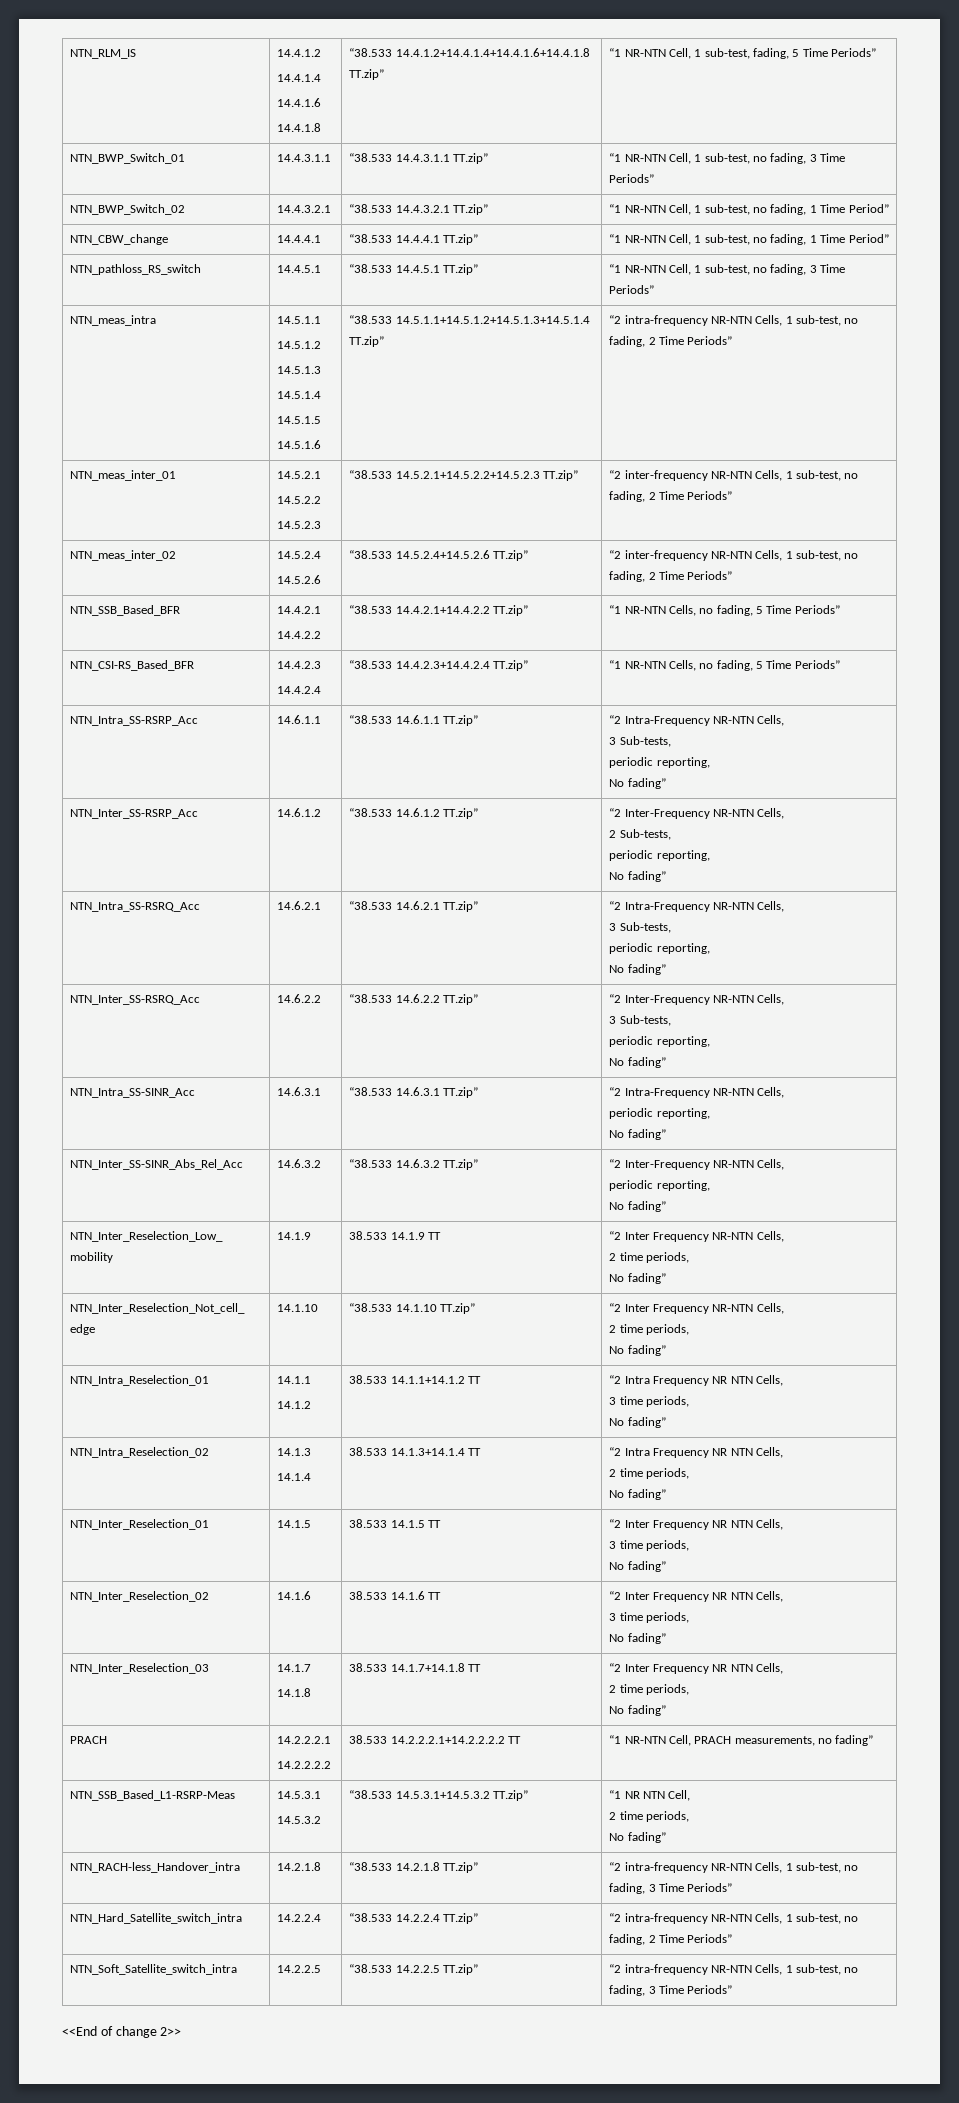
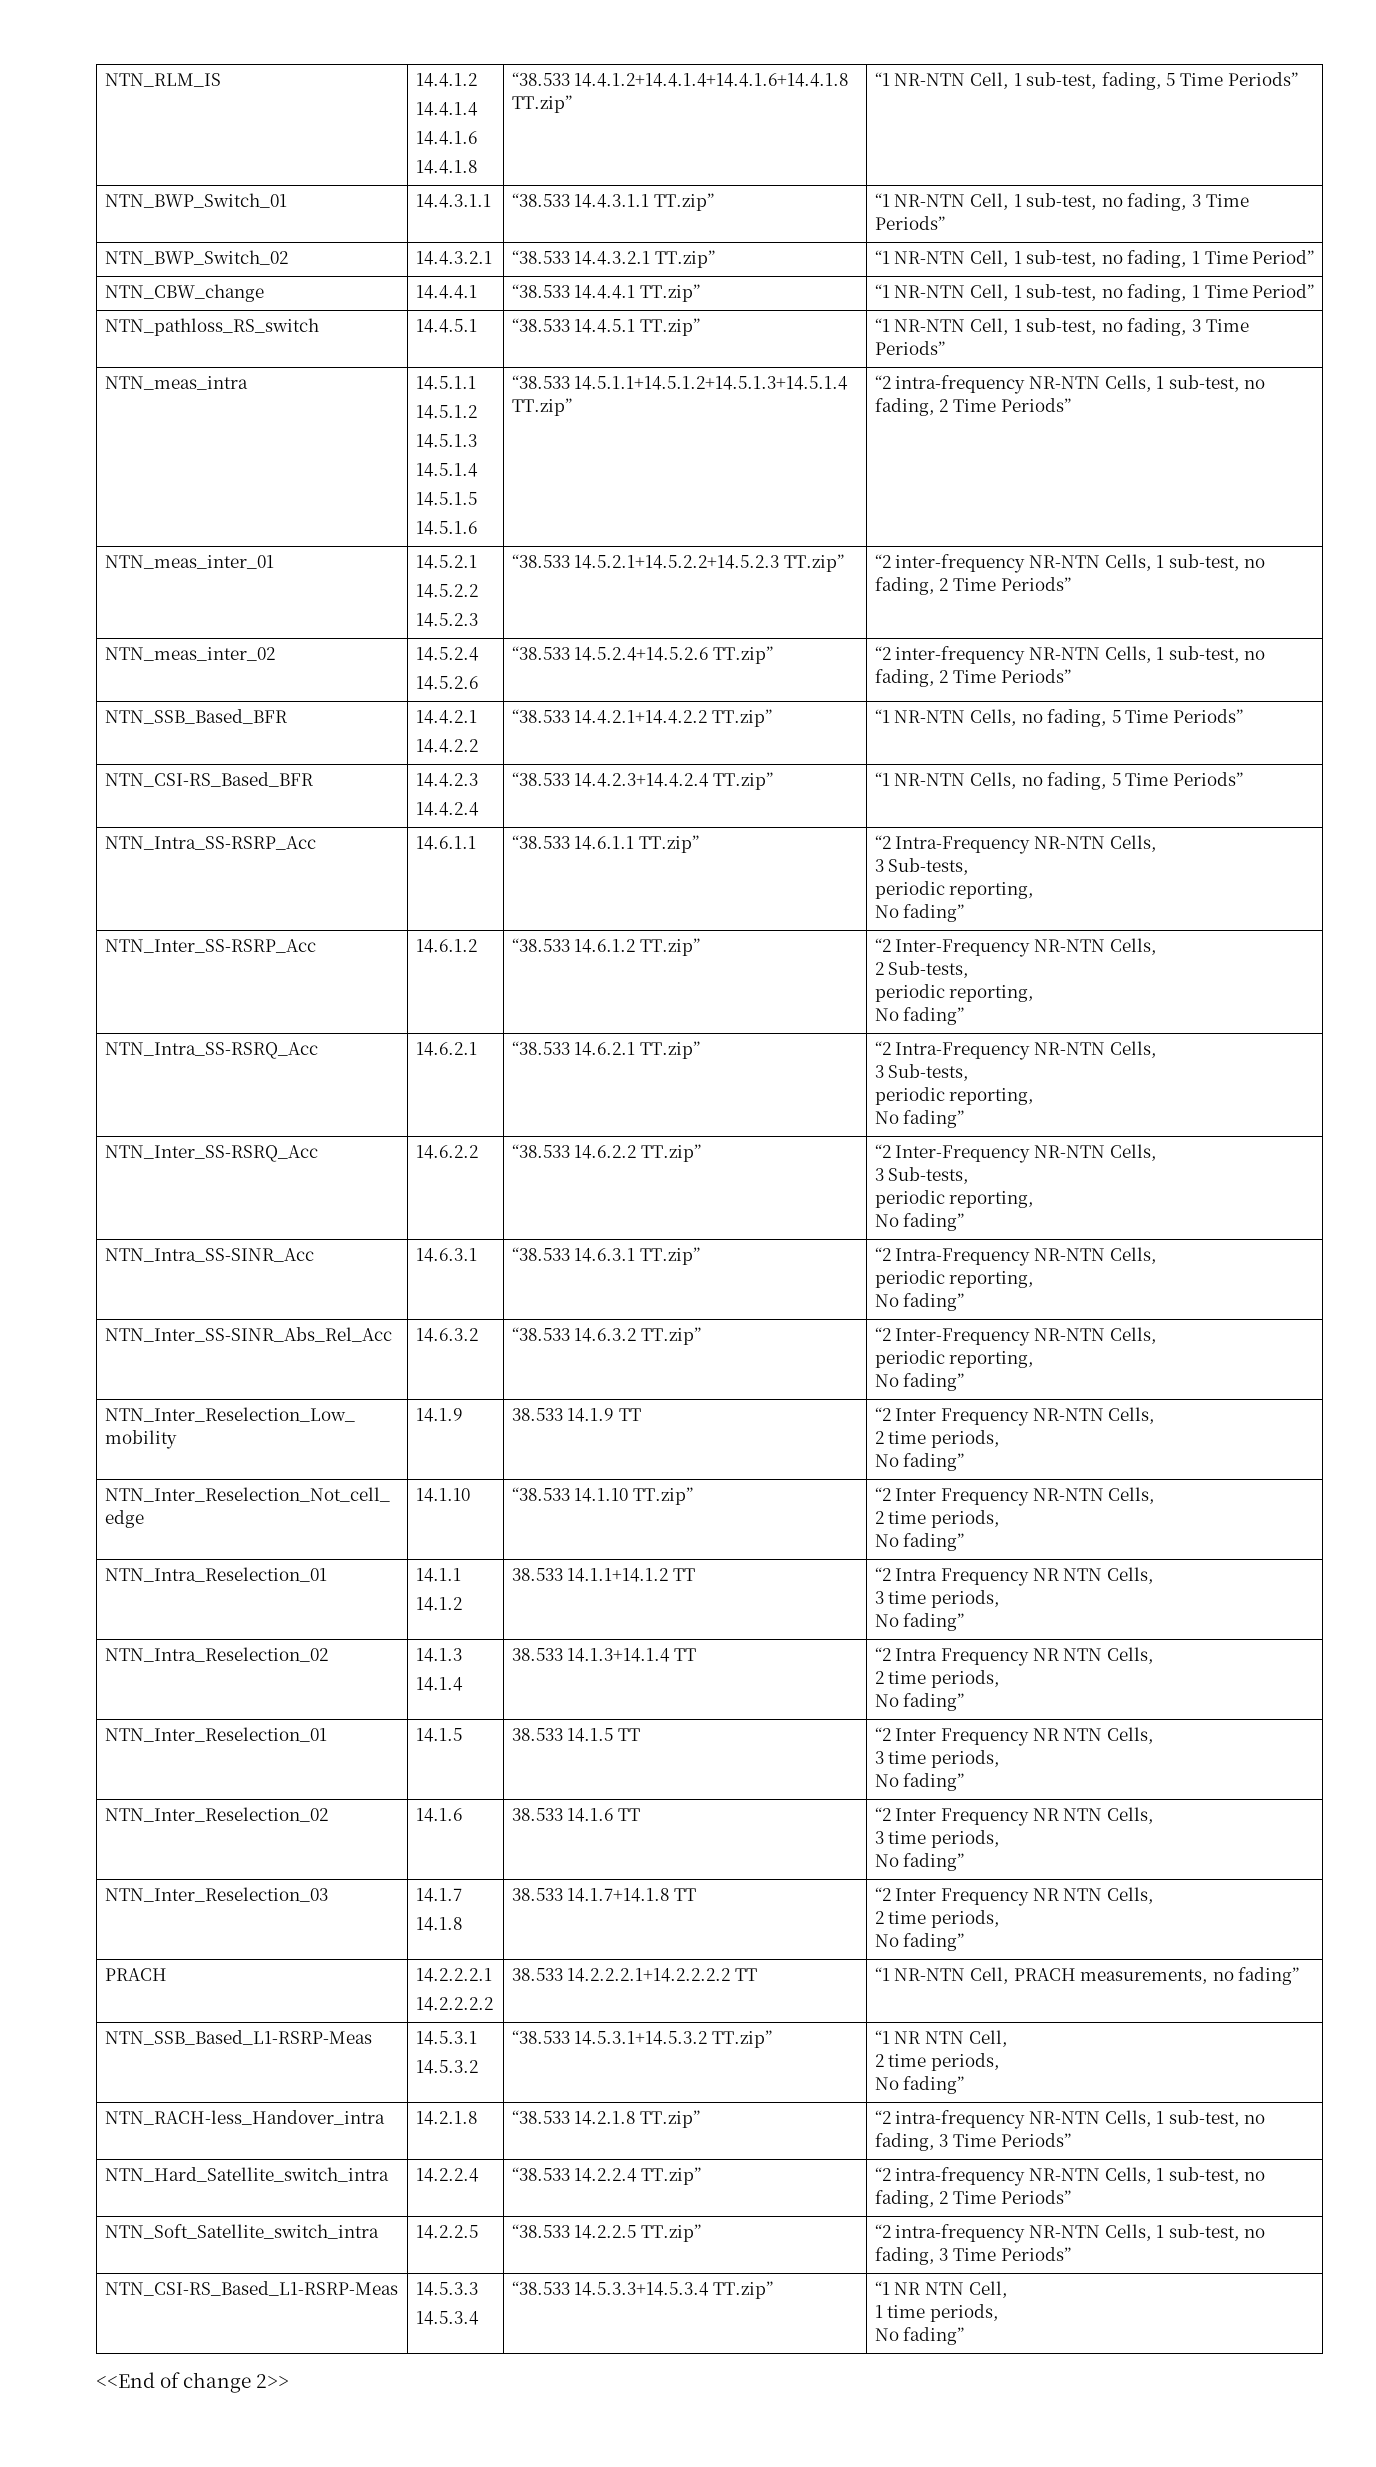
+ NTN_CSI-RS_Based_L1-RSRP-Meas | 14.5.3.3
+ 14.5.3.4 | “38.533 14.5.3.3+14.5.3.4 TT.zip” | “1 NR NTN Cell,
+ 1 time periods,
+ No fading”

